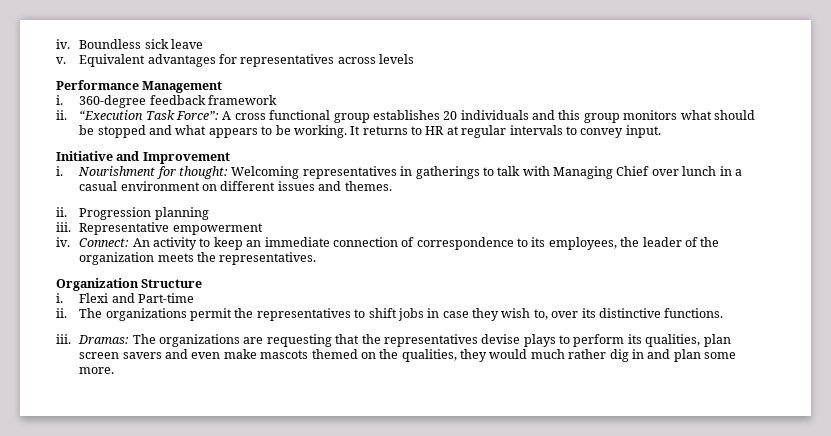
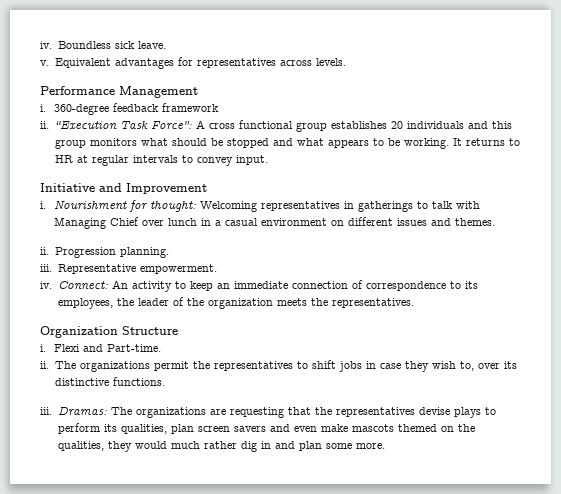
- Boundless sick leave
+ Boundless sick leave.
- Equivalent advantages for representatives across levels
+ Equivalent advantages for representatives across levels.
- Progression planning
+ Progression planning.
- Representative empowerment
+ Representative empowerment.
- Flexi and Part-time
+ Flexi and Part-time.

